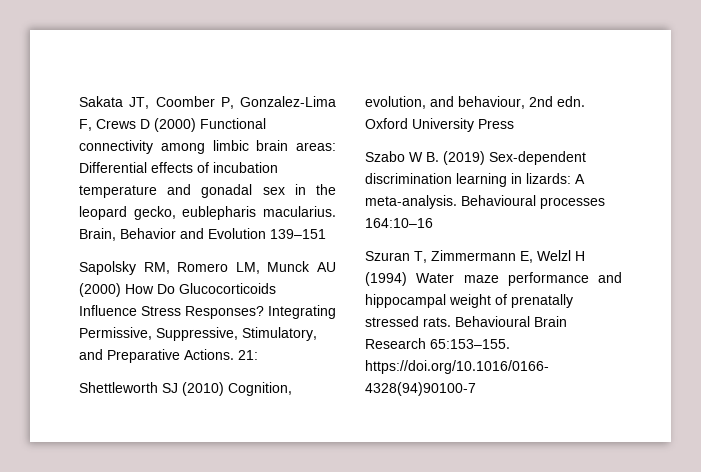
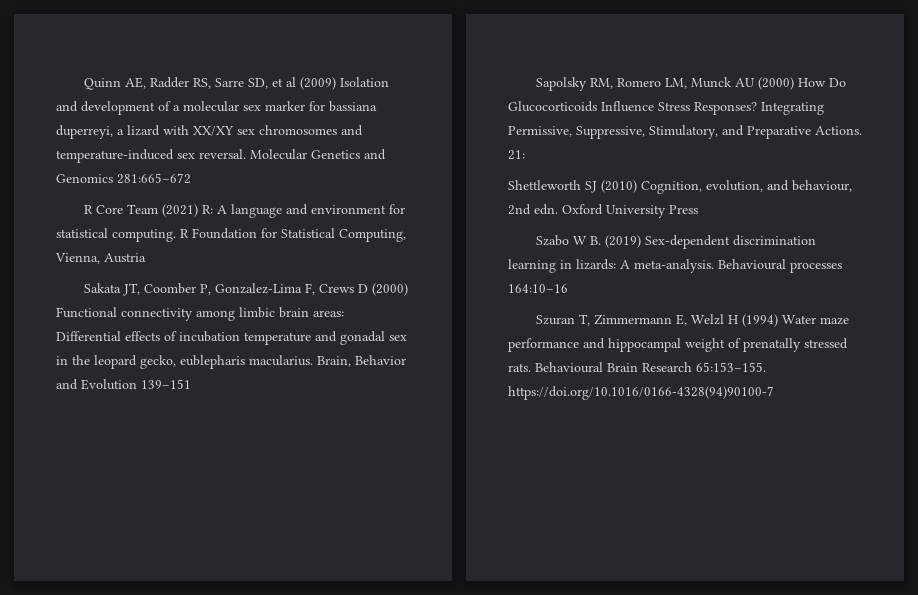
+ Quinn AE, Radder RS, Sarre SD, et al (2009) Isolation and development of a molecular sex marker for bassiana duperreyi, a lizard with XX/XY sex chromosomes and temperature-induced sex reversal. Molecular Genetics and Genomics 281:665–672
+ R Core Team (2021) R: A language and environment for statistical computing. R Foundation for Statistical Computing, Vienna, Austria

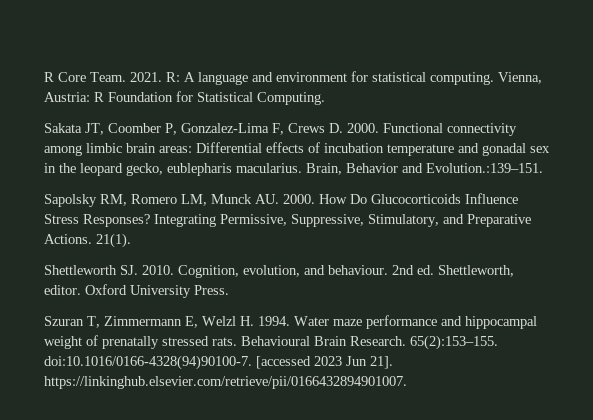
- Quinn AE, Radder RS, Sarre SD, et al (2009) Isolation and development of a molecular sex marker for bassiana duperreyi, a lizard with XX/XY sex chromosomes and temperature-induced sex reversal. Molecular Genetics and Genomics 281:665–672
- R Core Team (2021) R: A language and environment for statistical computing.
+ R Core Team. 2021. R: A language and environment for statistical computing.
- R Foundation for Statistical Computing, Vienna, Austria
+ Vienna, Austria: R Foundation for Statistical Computing.
- Sakata JT, Coomber P, Gonzalez-Lima F, Crews D (2000) Functional connectivity among limbic brain areas: Differential effects of incubation temperature and gonadal sex in the leopard gecko, eublepharis macularius.
+ Sakata JT, Coomber P, Gonzalez-Lima F, Crews D. 2000. Functional connectivity among limbic brain areas: Differential effects of incubation temperature and gonadal sex in the leopard gecko, eublepharis macularius.
- Brain, Behavior and Evolution 139–151
+ Brain, Behavior and Evolution.:139–151.
- Sapolsky RM, Romero LM, Munck AU (2000) How Do Glucocorticoids Influence Stress Responses?
+ Sapolsky RM, Romero LM, Munck AU. 2000. How Do Glucocorticoids Influence Stress Responses?
- 21:
+ 21(1).
- Shettleworth SJ (2010) Cognition, evolution, and behaviour, 2nd edn. Oxford University Press
- Szabo W B. (2019) Sex-dependent discrimination learning in lizards: A meta-analysis. Behavioural processes 164:10–16
+ Shettleworth SJ. 2010. Cognition, evolution, and behaviour. 2nd ed. Shettleworth, editor. Oxford University Press.
- Szuran T, Zimmermann E, Welzl H (1994) Water maze performance and hippocampal weight of prenatally stressed rats.
+ Szuran T, Zimmermann E, Welzl H. 1994. Water maze performance and hippocampal weight of prenatally stressed rats.
- Behavioural Brain Research 65:153–155. https://doi.org/10.1016/0166-4328(94)90100-7
+ Behavioural Brain Research. 65(2):153–155. doi:10.1016/0166-4328(94)90100-7. [accessed 2023 Jun 21]. https://linkinghub.elsevier.com/retrieve/pii/0166432894901007.

